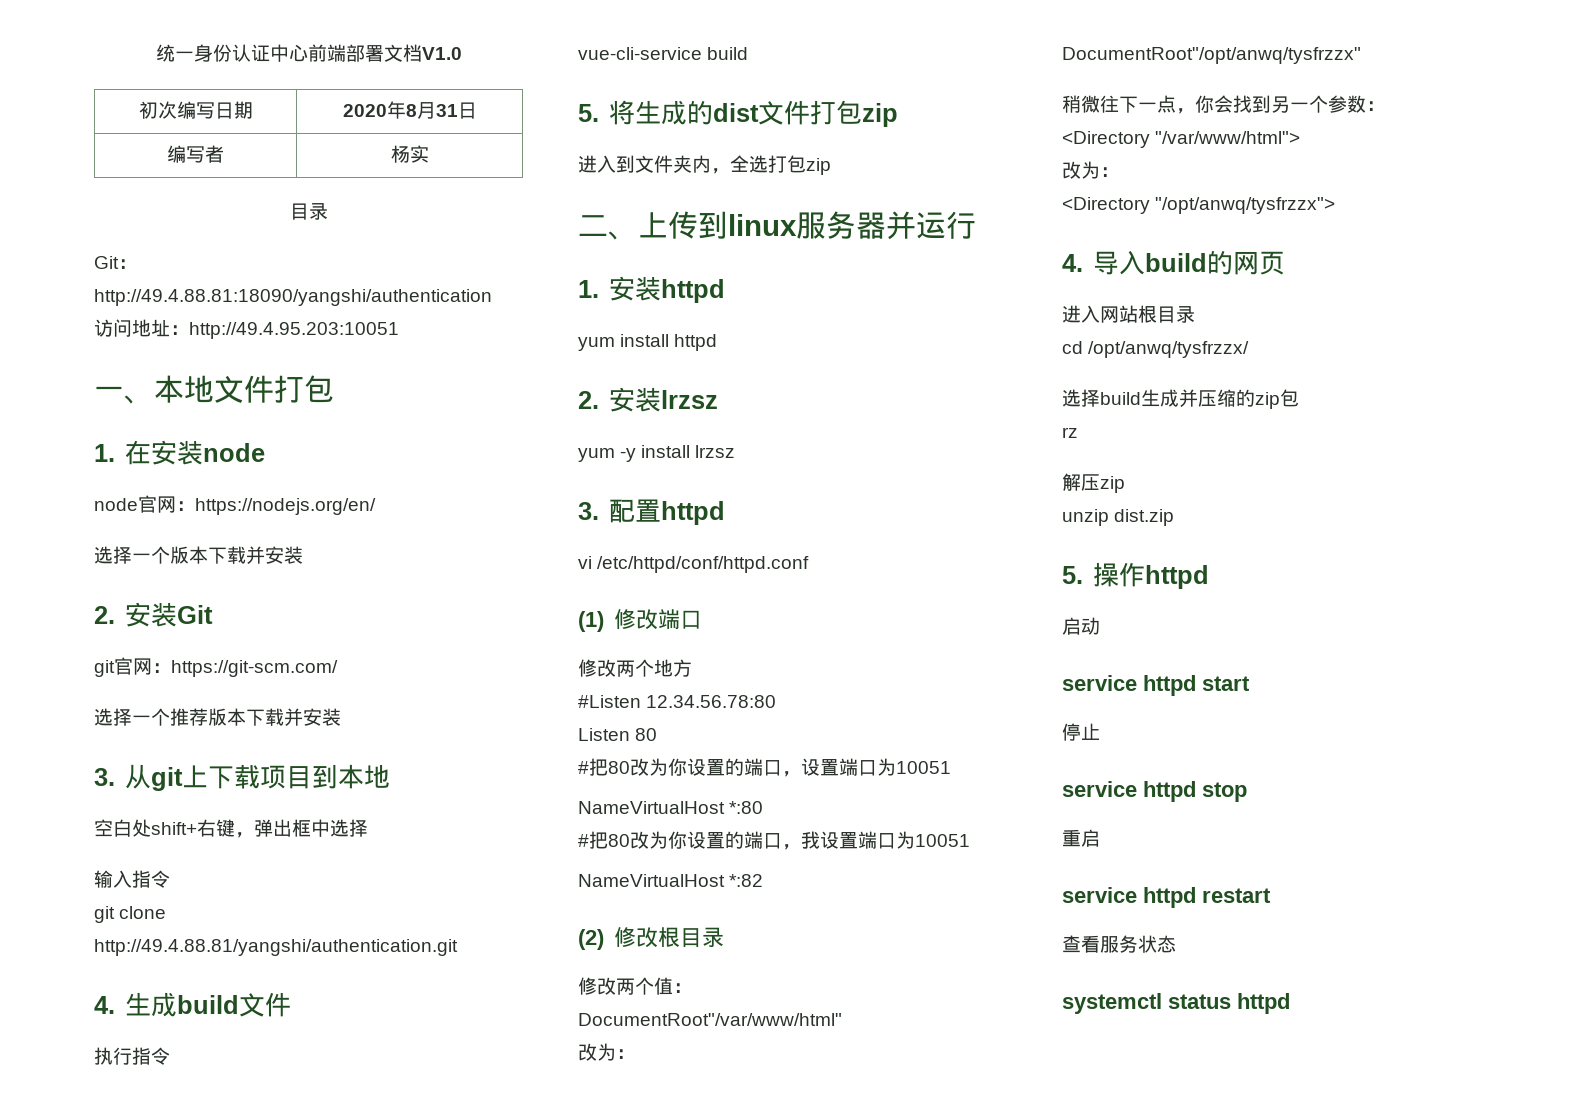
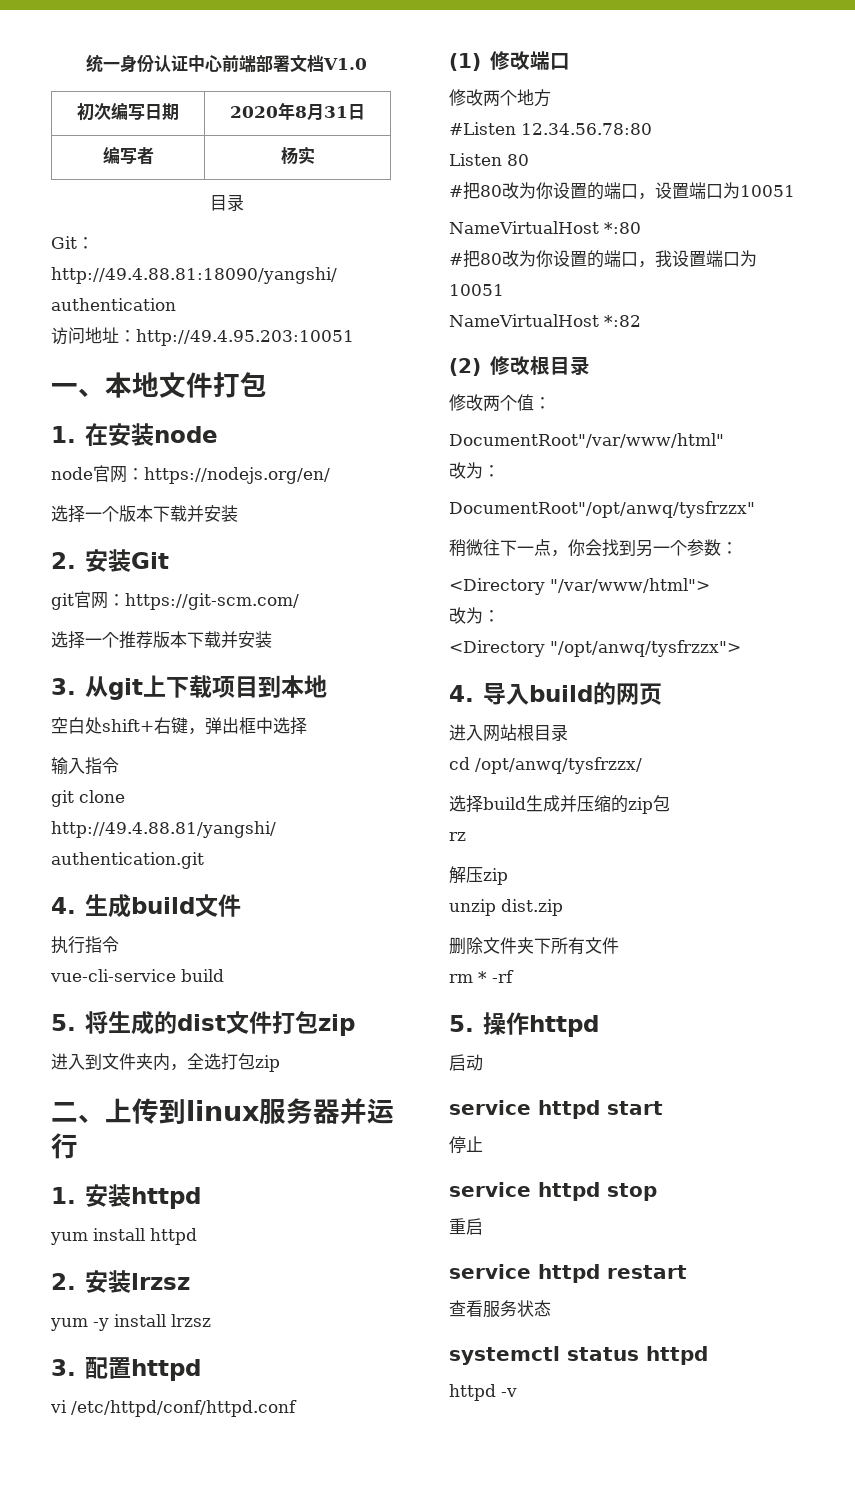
+ 删除文件夹下所有文件
+ rm * -rf
+ httpd -v

